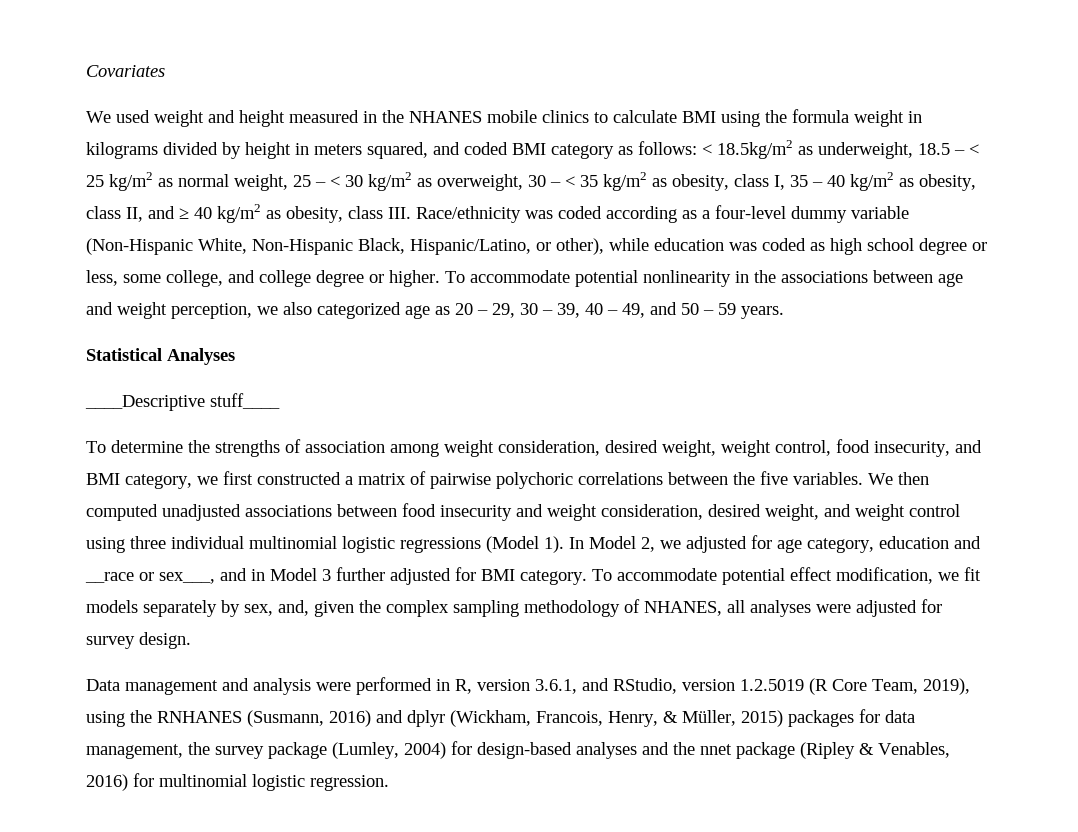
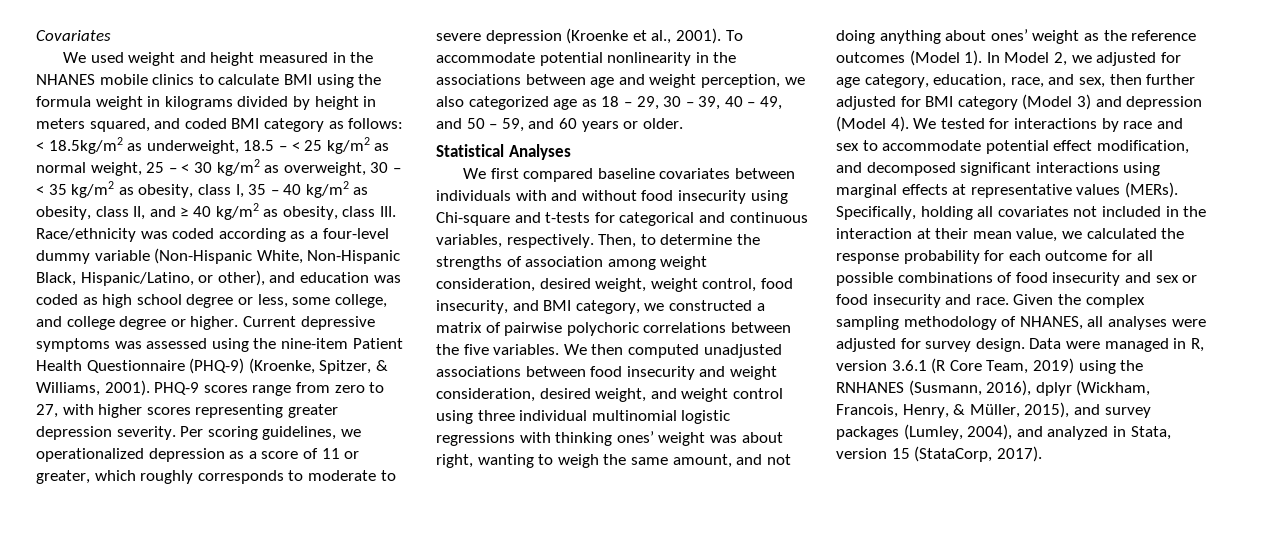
- < 18.5kg/m2 as underweight, 18.5 – < 25 kg/m2 as normal weight, 25 – < 30 kg/m2 as overweight, 30 – < 35 kg/m2 as obesity, class I, 35 – 40 kg/m2 as obesity, class II, and ≥ 40 kg/m2 as obesity, class III. Race/ethnicity was coded according as a four-level dummy variable (Non-Hispanic White, Non-Hispanic Black, Hispanic/Latino, or other), while education was coded as high school degree or less, some college, and college degree or higher.
+ < 18.5kg/m2 as underweight, 18.5 – < 25 kg/m2 as normal weight, 25 – < 30 kg/m2 as overweight, 30 – < 35 kg/m2 as obesity, class I, 35 – 40 kg/m2 as obesity, class II, and ≥ 40 kg/m2 as obesity, class III. Race/ethnicity was coded according as a four-level dummy variable (Non-Hispanic White, Non-Hispanic Black, Hispanic/Latino, or other), and education was coded as high school degree or less, some college, and college degree or higher.
+ Current depressive symptoms was assessed using the nine-item Patient Health Questionnaire (PHQ-9) (Kroenke, Spitzer, & Williams, 2001). PHQ-9 scores range from zero to 27, with higher scores representing greater depression severity. Per scoring guidelines, we operationalized depression as a score of 11 or greater, which roughly corresponds to moderate to severe depression (Kroenke et al., 2001).
- To accommodate potential nonlinearity in the associations between age and weight perception, we also categorized age as 20 – 29, 30 – 39, 40 – 49, and 50 – 59 years.
+ To accommodate potential nonlinearity in the associations between age and weight perception, we also categorized age as 18 – 29, 30 – 39, 40 – 49, and 50 – 59, and 60 years or older.
  Statistical Analyses
- ____Descriptive stuff____
- To determine the strengths of association among weight consideration, desired weight, weight control, food insecurity, and BMI category, we first constructed a matrix of pairwise polychoric correlations between the five variables.
+ We first compared baseline covariates between individuals with and without food insecurity using Chi-square and t-tests for categorical and continuous variables, respectively. Then, to determine the strengths of association among weight consideration, desired weight, weight control, food insecurity, and BMI category, we constructed a matrix of pairwise polychoric correlations between the five variables.
- We then computed unadjusted associations between food insecurity and weight consideration, desired weight, and weight control using three individual multinomial logistic regressions (Model 1).
+ We then computed unadjusted associations between food insecurity and weight consideration, desired weight, and weight control using three individual multinomial logistic regressions with thinking ones’ weight was about right, wanting to weigh the same amount, and not doing anything about ones’ weight as the reference outcomes (Model 1).
- In Model 2, we adjusted for age category, education and __race or sex___, and in Model 3 further adjusted for BMI category. To accommodate potential effect modification, we fit models separately by sex, and, given the complex sampling methodology of NHANES, all analyses were adjusted for survey design.
- Data management and analysis were performed in R, version 3.6.1, and RStudio, version 1.2.5019 (R Core Team, 2019), using the RNHANES (Susmann, 2016) and dplyr (Wickham, Francois, Henry, & Müller, 2015) packages for data management, the survey package (Lumley, 2004) for design-based analyses and the nnet package (Ripley & Venables, 2016) for multinomial logistic regression.
+ In Model 2, we adjusted for age category, education, race, and sex, then further adjusted for BMI category (Model 3) and depression (Model 4). We tested for interactions by race and sex to accommodate potential effect modification, and decomposed significant interactions using marginal effects at representative values (MERs). Specifically, holding all covariates not included in the interaction at their mean value, we calculated the response probability for each outcome for all possible combinations of food insecurity and sex or food insecurity and race. Given the complex sampling methodology of NHANES, all analyses were adjusted for survey design. Data were managed in R, version 3.6.1 (R Core Team, 2019) using the RNHANES (Susmann, 2016), dplyr (Wickham, Francois, Henry, & Müller, 2015), and survey packages (Lumley, 2004), and analyzed in Stata, version 15 (StataCorp, 2017).

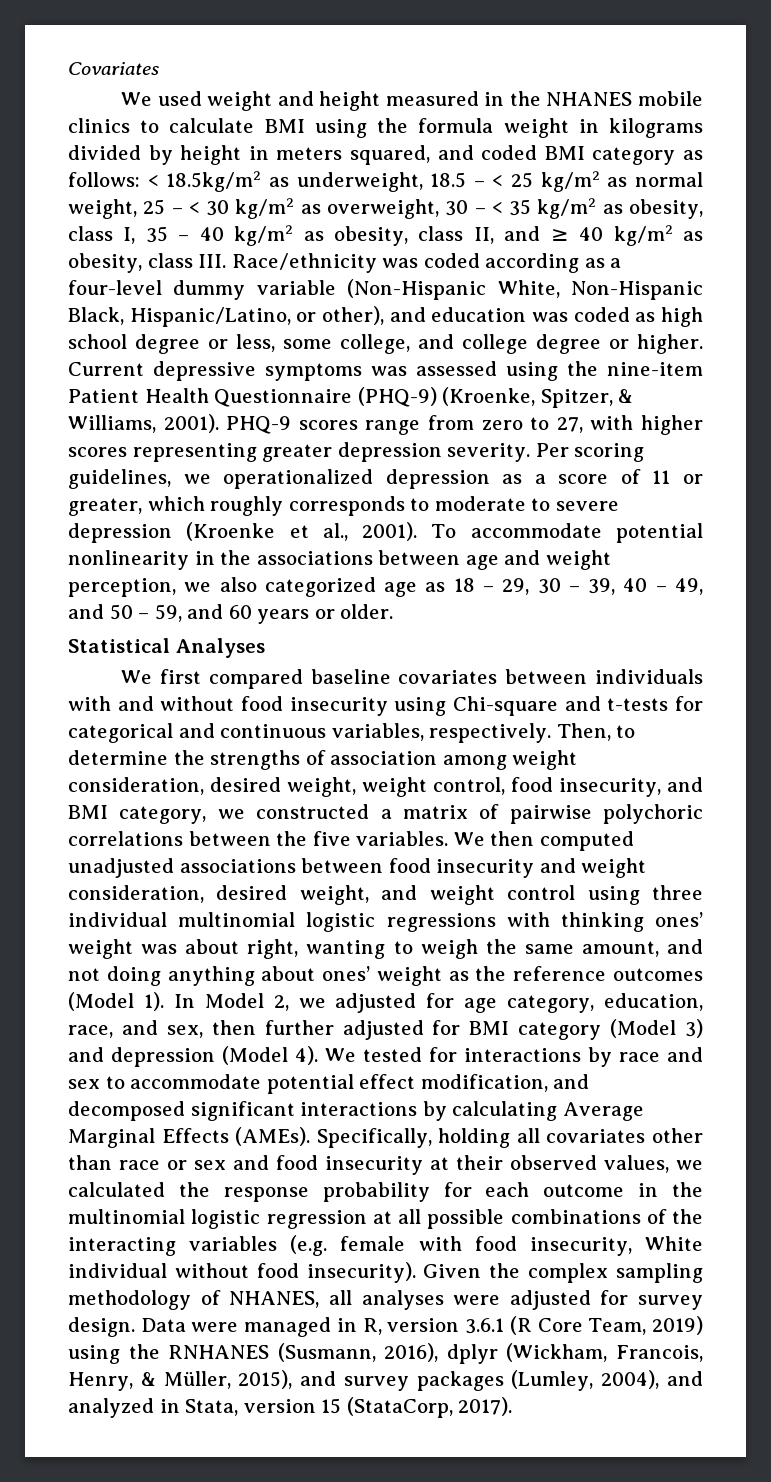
- We tested for interactions by race and sex to accommodate potential effect modification, and decomposed significant interactions using marginal effects at representative values (MERs). Specifically, holding all covariates not included in the interaction at their mean value, we calculated the response probability for each outcome for all possible combinations of food insecurity and sex or food insecurity and race.
+ We tested for interactions by race and sex to accommodate potential effect modification, and decomposed significant interactions by calculating Average Marginal Effects (AMEs). Specifically, holding all covariates other than race or sex and food insecurity at their observed values, we calculated the response probability for each outcome in the multinomial logistic regression at all possible combinations of the interacting variables (e.g. female with food insecurity, White individual without food insecurity).

